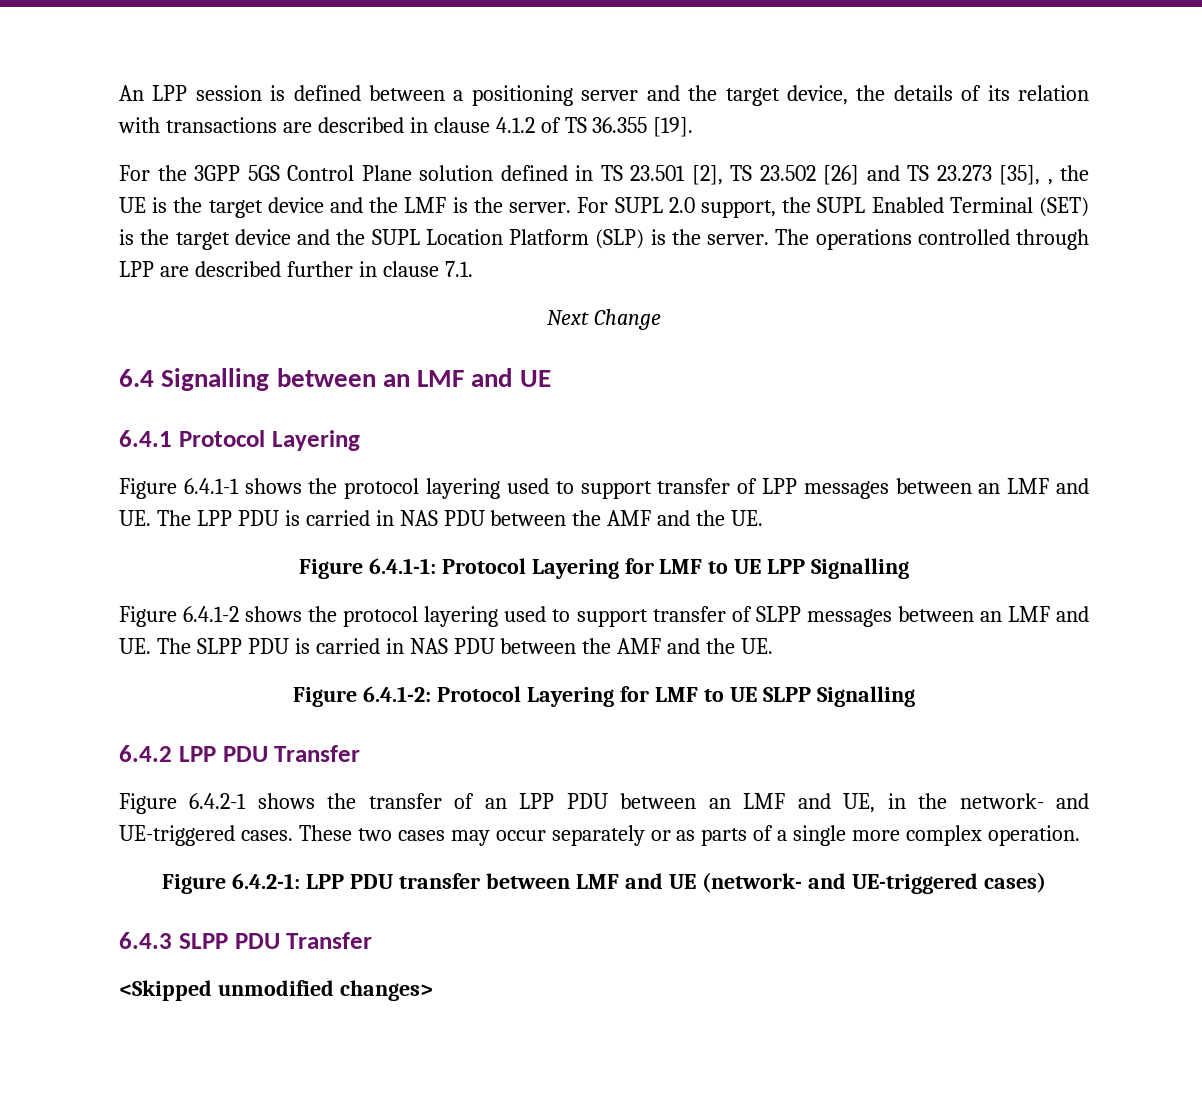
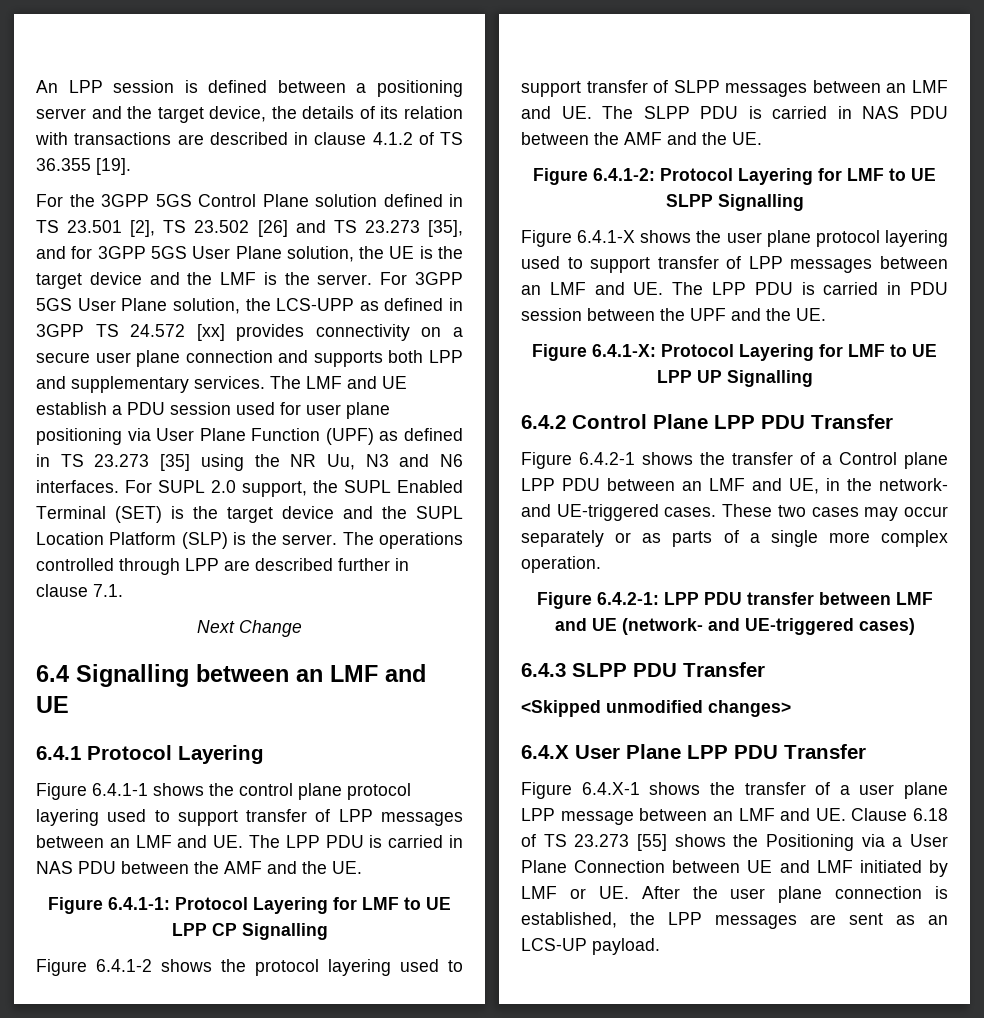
- For the 3GPP 5GS Control Plane solution defined in TS 23.501 [2], TS 23.502 [26] and TS 23.273 [35], , the UE is the target device and the LMF is the server.
+ For the 3GPP 5GS Control Plane solution defined in TS 23.501 [2], TS 23.502 [26] and TS 23.273 [35], and for 3GPP 5GS User Plane solution, the UE is the target device and the LMF is the server.
- For SUPL 2.0 support, the SUPL Enabled Terminal (SET) is the target device and the SUPL Location Platform (SLP) is the server.
+ For 3GPP 5GS User Plane solution, the LCS-UPP as defined in 3GPP TS 24.572 [xx] provides connectivity on a secure user plane connection and supports both LPP and supplementary services. The LMF and UE establish a PDU session used for user plane positioning via User Plane Function (UPF) as defined in TS 23.273 [35] using the NR Uu, N3 and N6 interfaces. For SUPL 2.0 support, the SUPL Enabled Terminal (SET) is the target device and the SUPL Location Platform (SLP) is the server.
- Figure 6.4.1-1 shows the protocol layering used to support transfer of LPP messages between an LMF and UE. The LPP PDU is carried in NAS PDU between the AMF and the UE.
+ Figure 6.4.1-1 shows the control plane protocol layering used to support transfer of LPP messages between an LMF and UE. The LPP PDU is carried in NAS PDU between the AMF and the UE.
- Figure 6.4.1-1: Protocol Layering for LMF to UE LPP Signalling
+ Figure 6.4.1-1: Protocol Layering for LMF to UE LPP CP Signalling
+ Figure 6.4.1-X shows the user plane protocol layering used to support transfer of LPP messages between an LMF and UE. The LPP PDU is carried in PDU session between the UPF and the UE.
+ Figure 6.4.1-X: Protocol Layering for LMF to UE LPP UP Signalling
- 6.4.2 LPP PDU Transfer
+ 6.4.2 Control Plane LPP PDU Transfer
- Figure 6.4.2-1 shows the transfer of an LPP PDU between an LMF and UE, in the network- and UE-triggered cases.
+ Figure 6.4.2-1 shows the transfer of a Control plane LPP PDU between an LMF and UE, in the network- and UE-triggered cases.
+ 6.4.X User Plane LPP PDU Transfer
+ Figure 6.4.X-1 shows the transfer of a user plane LPP message between an LMF and UE. Clause 6.18 of TS 23.273 [55] shows the Positioning via a User Plane Connection between UE and LMF initiated by LMF or UE. After the user plane connection is established, the LPP messages are sent as an LCS-UP payload.

